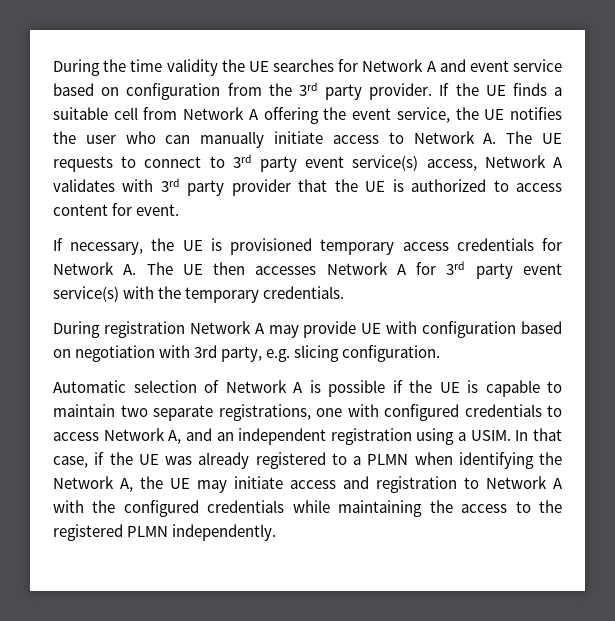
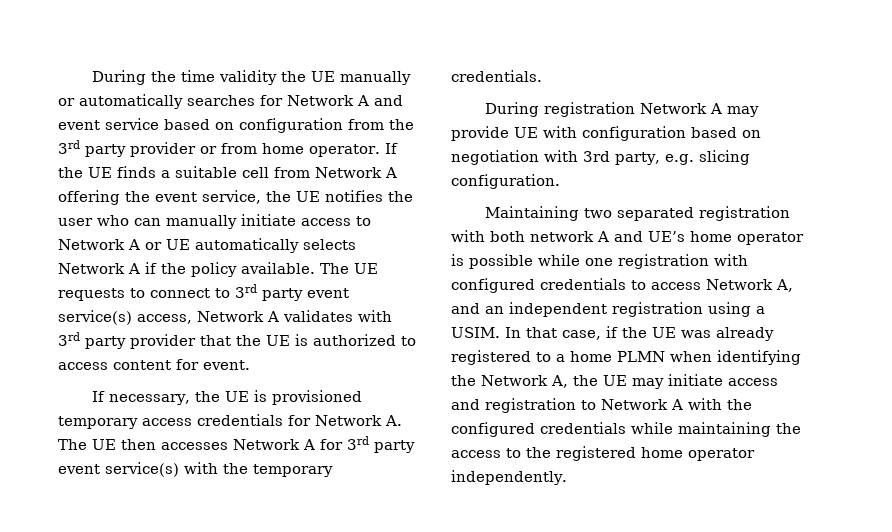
- During the time validity the UE searches for Network A and event service based on configuration from the 3rd party provider.
+ During the time validity the UE manually or automatically searches for Network A and event service based on configuration from the 3rd party provider or from home operator.
- If the UE finds a suitable cell from Network A offering the event service, the UE notifies the user who can manually initiate access to Network A. The UE requests to connect to 3rd party event service(s) access, Network A validates with 3rd party provider that the UE is authorized to access content for event.
+ If the UE finds a suitable cell from Network A offering the event service, the UE notifies the user who can manually initiate access to Network A or UE automatically selects Network A if the policy available. The UE requests to connect to 3rd party event service(s) access, Network A validates with 3rd party provider that the UE is authorized to access content for event.
- Automatic selection of Network A is possible if the UE is capable to maintain two separate registrations, one with configured credentials to access Network A, and an independent registration using a USIM.
+ Maintaining two separated registration with both network A and UE’s home operator is possible while one registration with configured credentials to access Network A, and an independent registration using a USIM.
- In that case, if the UE was already registered to a PLMN when identifying the Network A, the UE may initiate access and registration to Network A with the configured credentials while maintaining the access to the registered PLMN independently.
+ In that case, if the UE was already registered to a home PLMN when identifying the Network A, the UE may initiate access and registration to Network A with the configured credentials while maintaining the access to the registered home operator independently.

